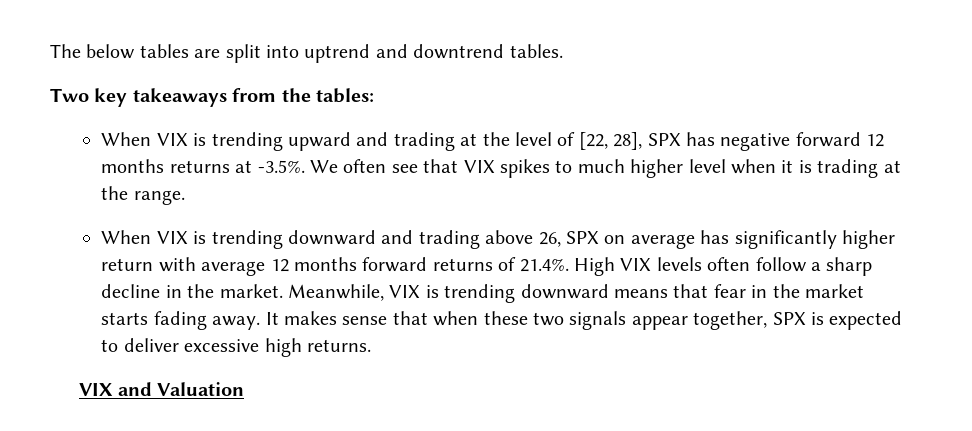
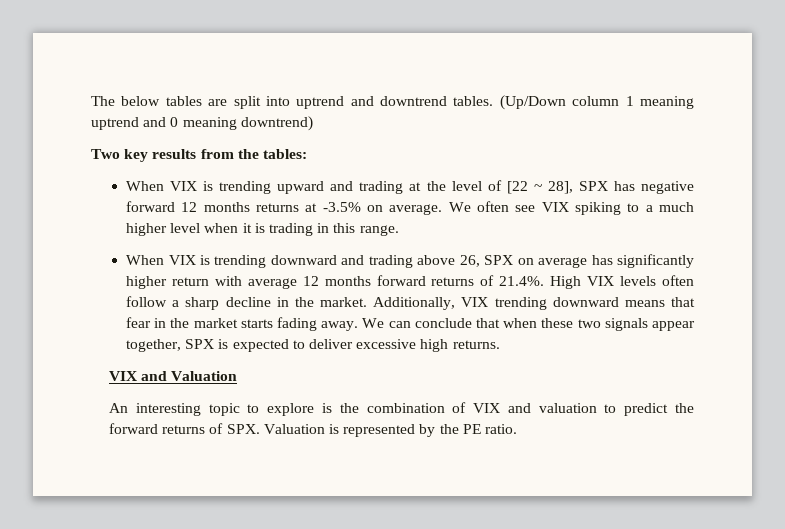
+ (Up/Down column 1 meaning uptrend and 0 meaning downtrend)
- Two key takeaways from the tables:
+ Two key results from the tables:
- When VIX is trending upward and trading at the level of [22, 28], SPX has negative forward 12 months returns at -3.5%. We often see that VIX spikes to much higher level when it is trading at the range.
+ When VIX is trending upward and trading at the level of [22 ~ 28], SPX has negative forward 12 months returns at -3.5% on average. We often see VIX spiking to a much higher level when it is trading in this range.
- Meanwhile, VIX is trending downward means that fear in the market starts fading away.
+ Additionally, VIX trending downward means that fear in the market starts fading away.
- It makes sense that when these two signals appear together, SPX is expected to deliver excessive high returns.
+ We can conclude that when these two signals appear together, SPX is expected to deliver excessive high returns.
+ An interesting topic to explore is the combination of VIX and valuation to predict the forward returns of SPX. Valuation is represented by the PE ratio.

